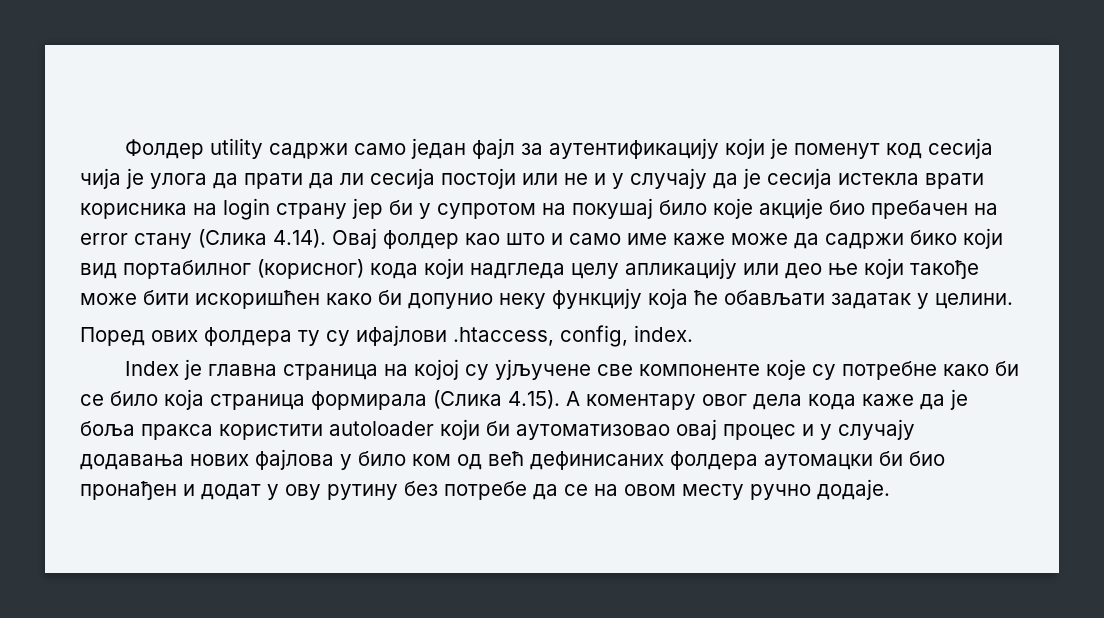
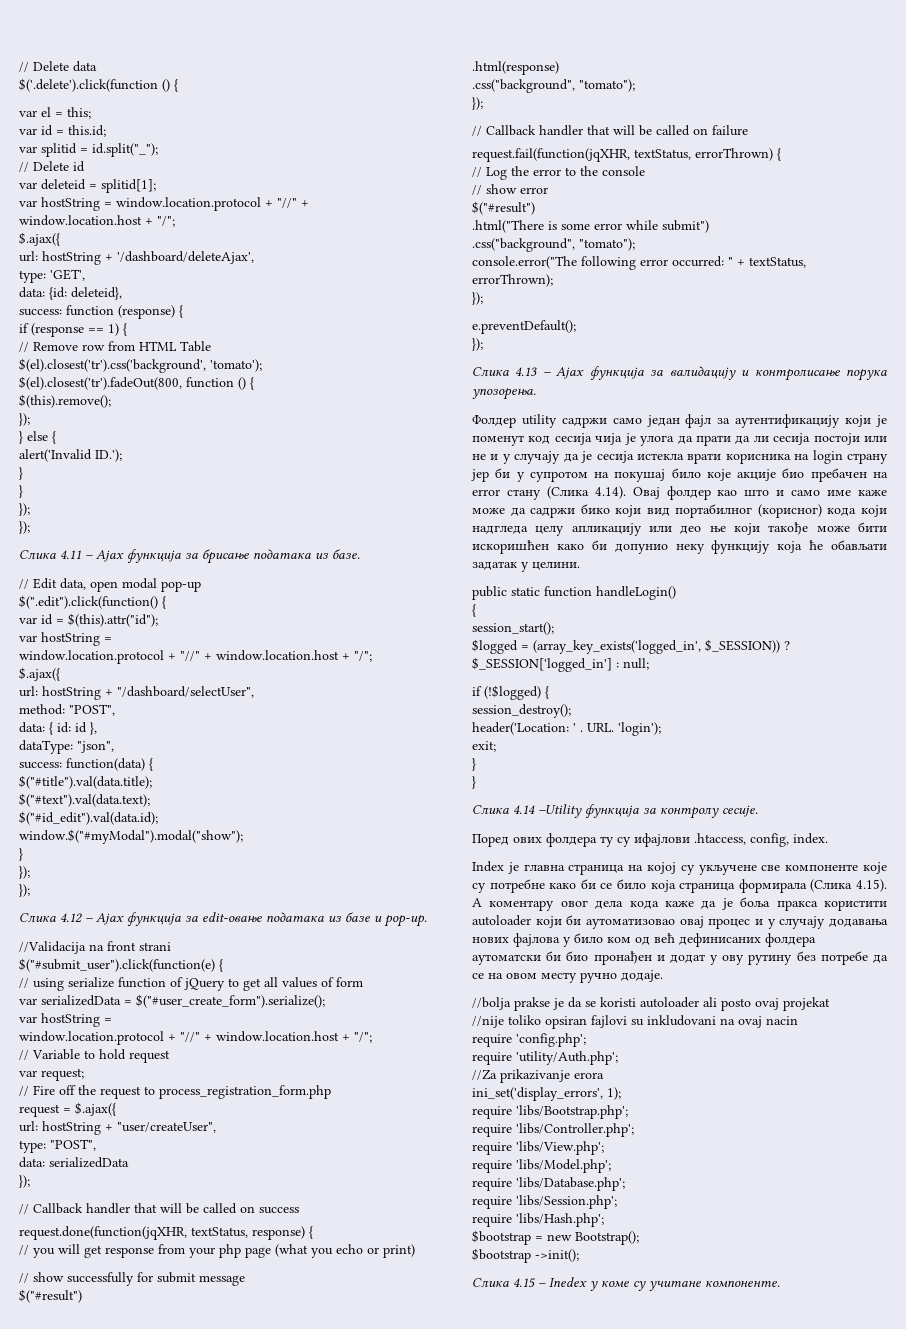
+ // Delete data
+ $('.delete').click(function () {
+ var el = this;
+ var id = this.id;
+ var splitid = id.split("_");
+ // Delete id
+ var deleteid = splitid[1];
+ var hostString = window.location.protocol + "//" + window.location.host + "/";
+ $.ajax({
+ url: hostString + '/dashboard/deleteAjax',
+ type: 'GET',
+ data: {id: deleteid},
+ success: function (response) {
+ if (response == 1) {
+ // Remove row from HTML Table
+ $(el).closest('tr').css('background', 'tomato');
+ $(el).closest('tr').fadeOut(800, function () {
+ $(this).remove();
+ });
+ } else {
+ alert('Invalid ID.');
+ }
+ }
+ });
+ });
+ Слика 4.11 – Аjax функција за брисање података из базе.
+ // Edit data, open modal pop-up
+ $(".edit").click(function() {
+ var id = $(this).attr("id");
+ var hostString =
+ window.location.protocol + "//" + window.location.host + "/";
+ $.ajax({
+ url: hostString + "/dashboard/selectUser",
+ method: "POST",
+ data: { id: id },
+ dataType: "json",
+ success: function(data) {
+ $("#title").val(data.title);
+ $("#text").val(data.text);
+ $("#id_edit").val(data.id);
+ window.$("#myModal").modal("show");
+ }
+ });
+ });
+ Слика 4.12 – Аjax функција за edit-овање података из базе и pop-up.
+ //Validacija na front strani
+ $("#submit_user").click(function(e) {
+ // using serialize function of jQuery to get all values of form
+ var serializedData = $("#user_create_form").serialize();
+ var hostString =
+ window.location.protocol + "//" + window.location.host + "/";
+ // Variable to hold request
+ var request;
+ // Fire off the request to process_registration_form.php
+ request = $.ajax({
+ url: hostString + "user/createUser",
+ type: "POST",
+ data: serializedData
+ });
+ // Callback handler that will be called on success
+ request.done(function(jqXHR, textStatus, response) {
+ // you will get response from your php page (what you echo or print)
+ // show successfully for submit message
+ $("#result")
+ .html(response)
+ .css("background", "tomato");
+ });
+ // Callback handler that will be called on failure
+ request.fail(function(jqXHR, textStatus, errorThrown) {
+ // Log the error to the console
+ // show error
+ $("#result")
+ .html("There is some error while submit")
+ .css("background", "tomato");
+ console.error("The following error occurred: " + textStatus, errorThrown);
+ });
+ e.preventDefault();
+ });
+ Слика 4.13 – Аjax функција за валидацију и контролисање порука упозорења.
+ public static function handleLogin()
+ {
+ session_start();
+ $logged = (array_key_exists('logged_in', $_SESSION)) ? $_SESSION['logged_in'] : null;
+ if (!$logged) {
+ session_destroy();
+ header('Location: ' . URL. 'login');
+ exit;
+ }
+ }
+ Слика 4.14 –Utility функција за контролу сесије.
- Index je главна страница на којој су ујључене све компоненте које су потребне како би се било која страница формирала (Слика 4.15). А коментару овог дела кода каже да је боља пракса користити autoloader који би аутоматизовао овај процес и у случају додавања нових фајлова у било ком од већ дефинисаних фолдера аутомацки би био пронађен и додат у ову рутину без потребе да се на овом месту ручно додаје.
+ Index je главна страница на којој су укључене све компоненте које су потребне како би се било која страница формирала (Слика 4.15). А коментару овог дела кода каже да је боља пракса користити autoloader који би аутоматизовао овај процес и у случају додавања нових фајлова у било ком од већ дефинисаних фолдера аутоматски би био пронађен и додат у ову рутину без потребе да се на овом месту ручно додаје.
+ //bolja prakse je da se koristi autoloader ali posto ovaj projekat
+ //nije toliko opsiran fajlovi su inkludovani na ovaj nacin
+ require 'config.php';
+ require 'utility/Auth.php';
+ //Za prikazivanje erora
+ ini_set('display_errors', 1);
+ require 'libs/Bootstrap.php';
+ require 'libs/Controller.php';
+ require 'libs/View.php';
+ require 'libs/Model.php';
+ require 'libs/Database.php';
+ require 'libs/Session.php';
+ require 'libs/Hash.php';
+ $bootstrap = new Bootstrap();
+ $bootstrap ->init();
+ Слика 4.15 – Inedex у коме су учитане компоненте.

